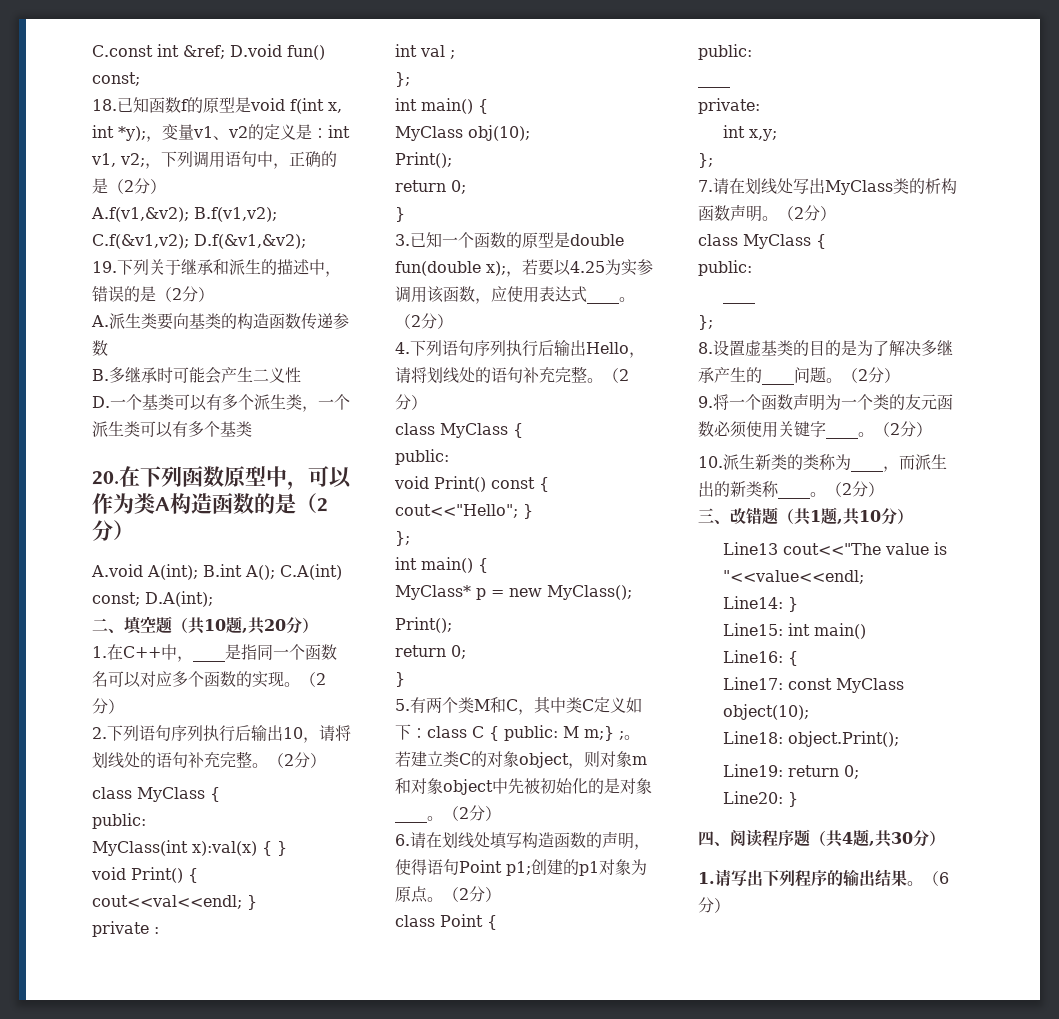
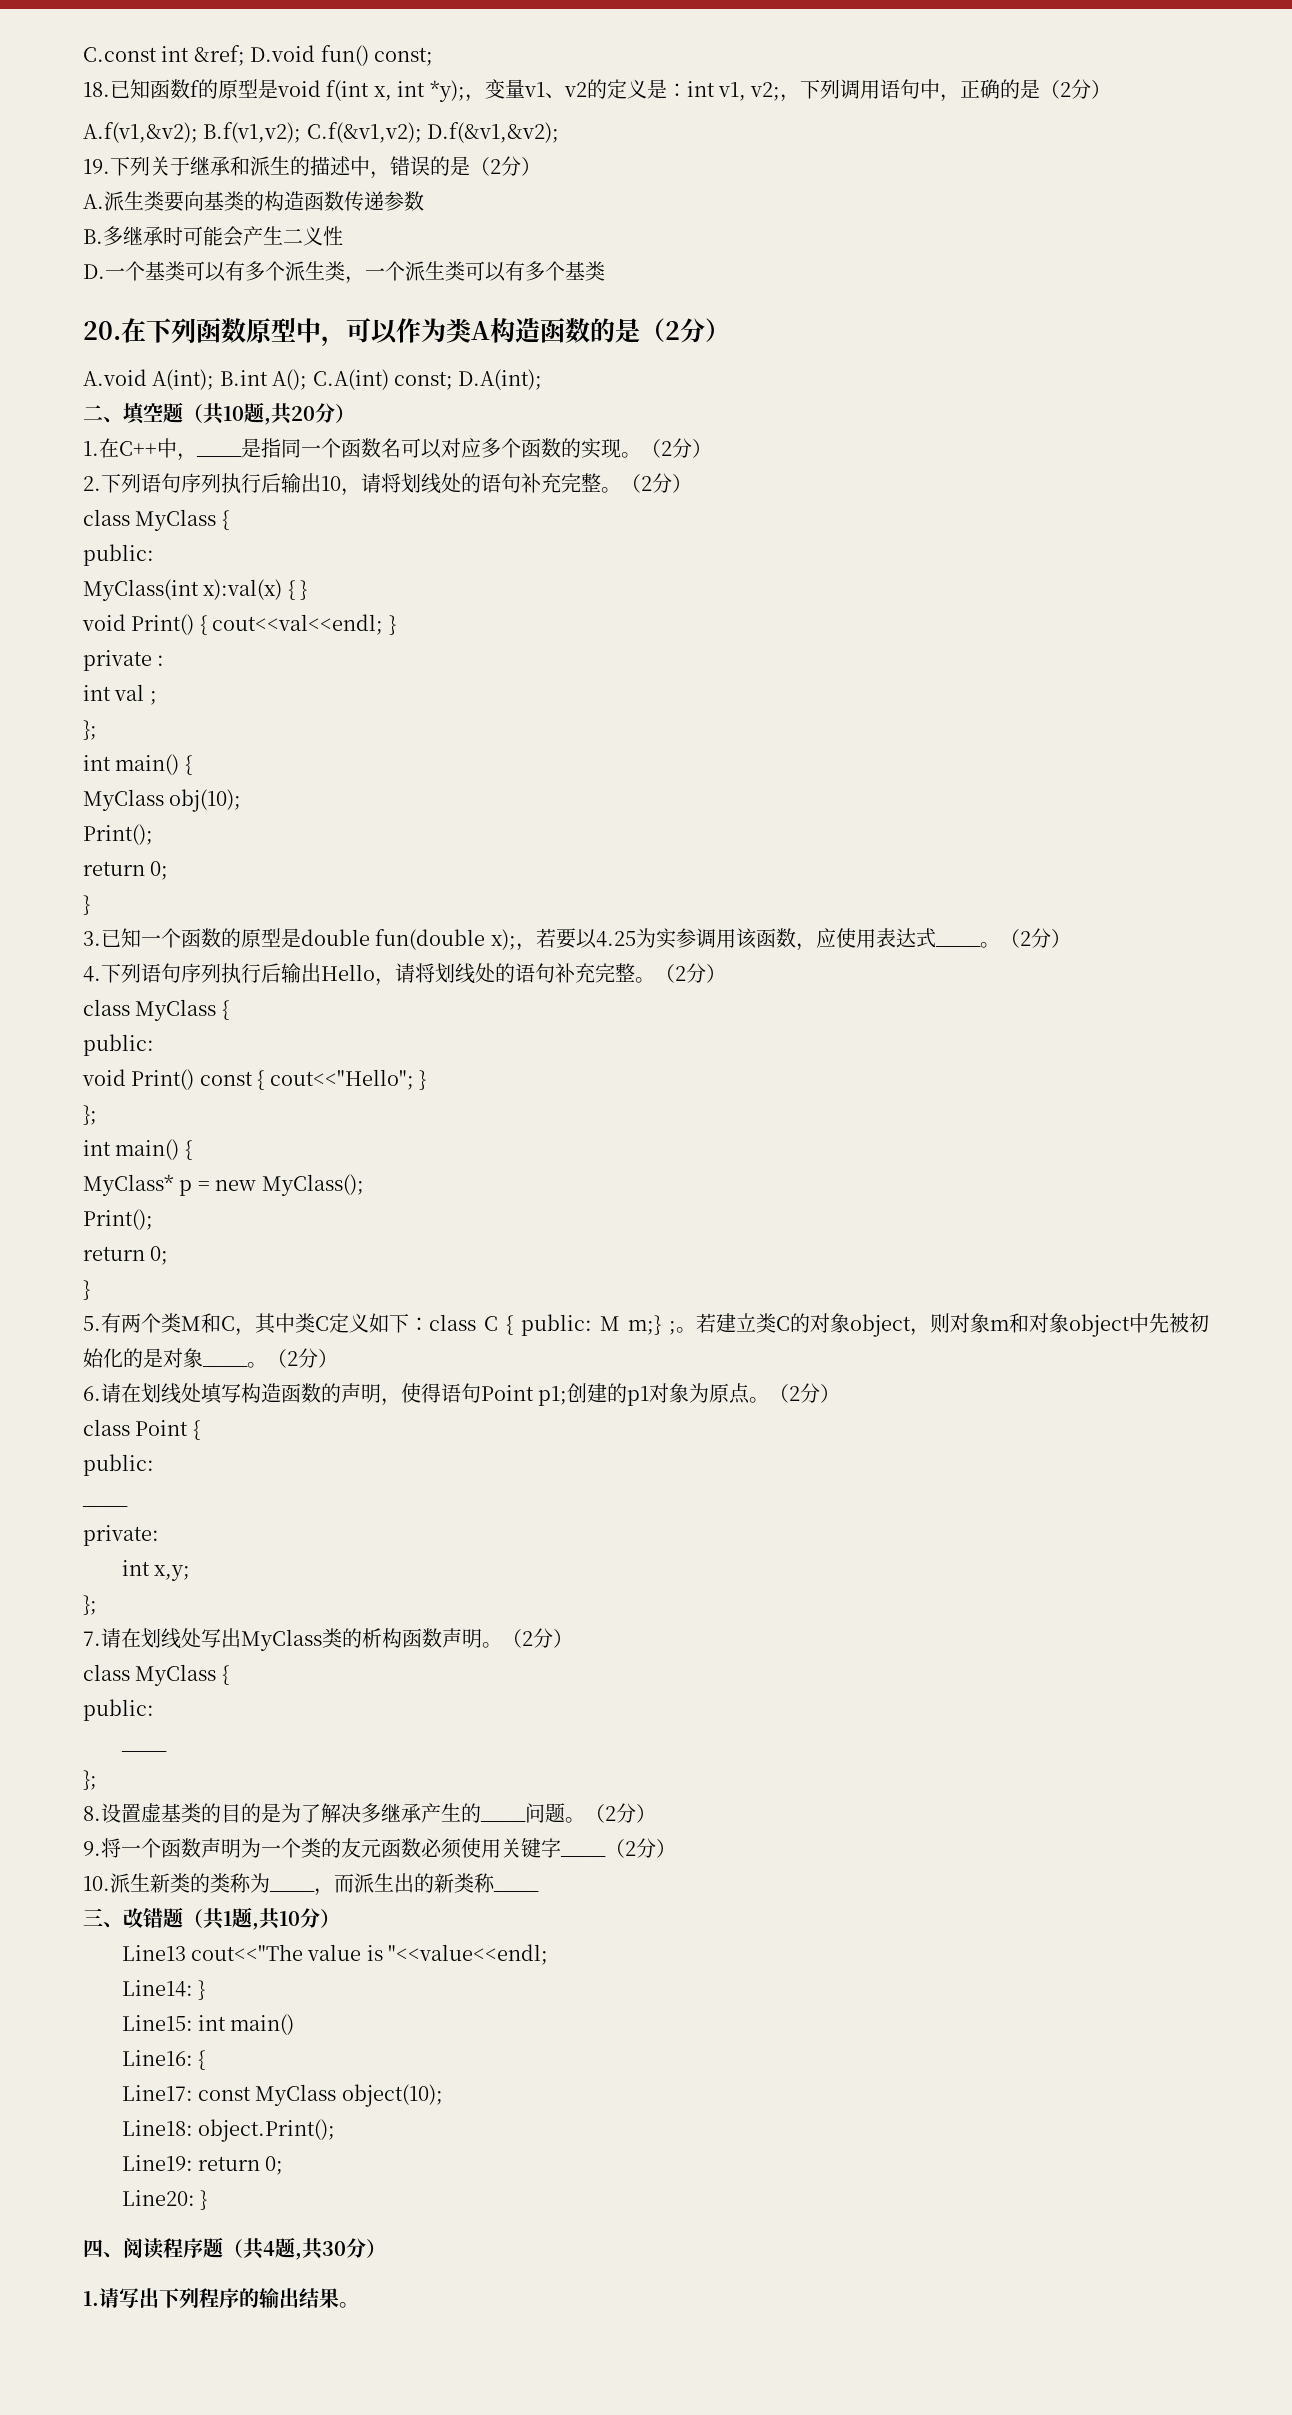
- 9.将一个函数声明为一个类的友元函数必须使用关键字____。（2分）
+ 9.将一个函数声明为一个类的友元函数必须使用关键字____（2分）
- 10.派生新类的类称为____，而派生出的新类称____。（2分）
+ 10.派生新类的类称为____，而派生出的新类称____
- （6分）

